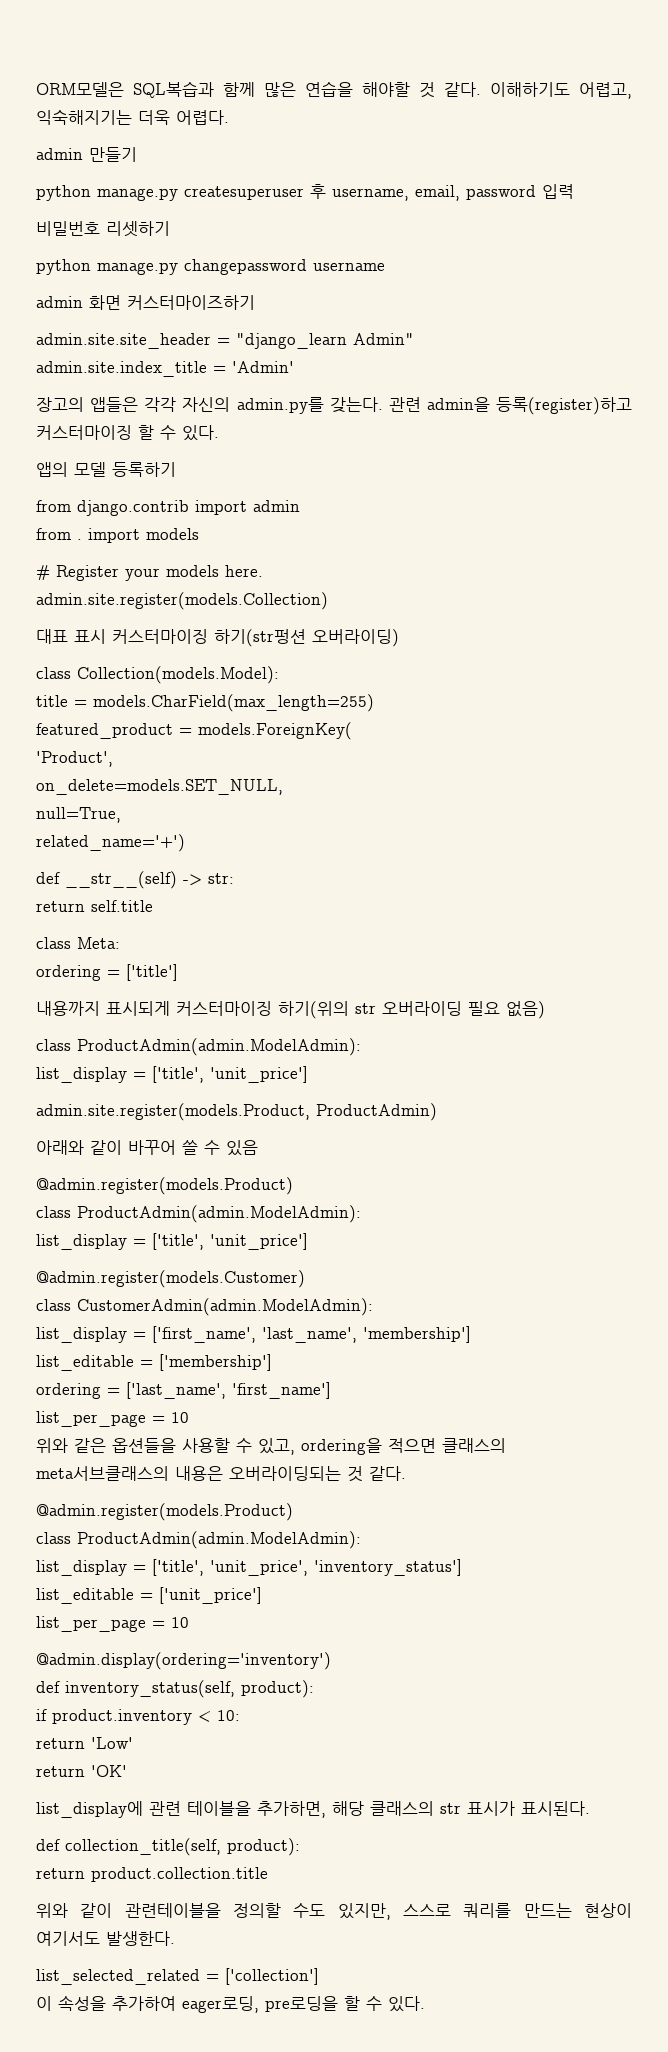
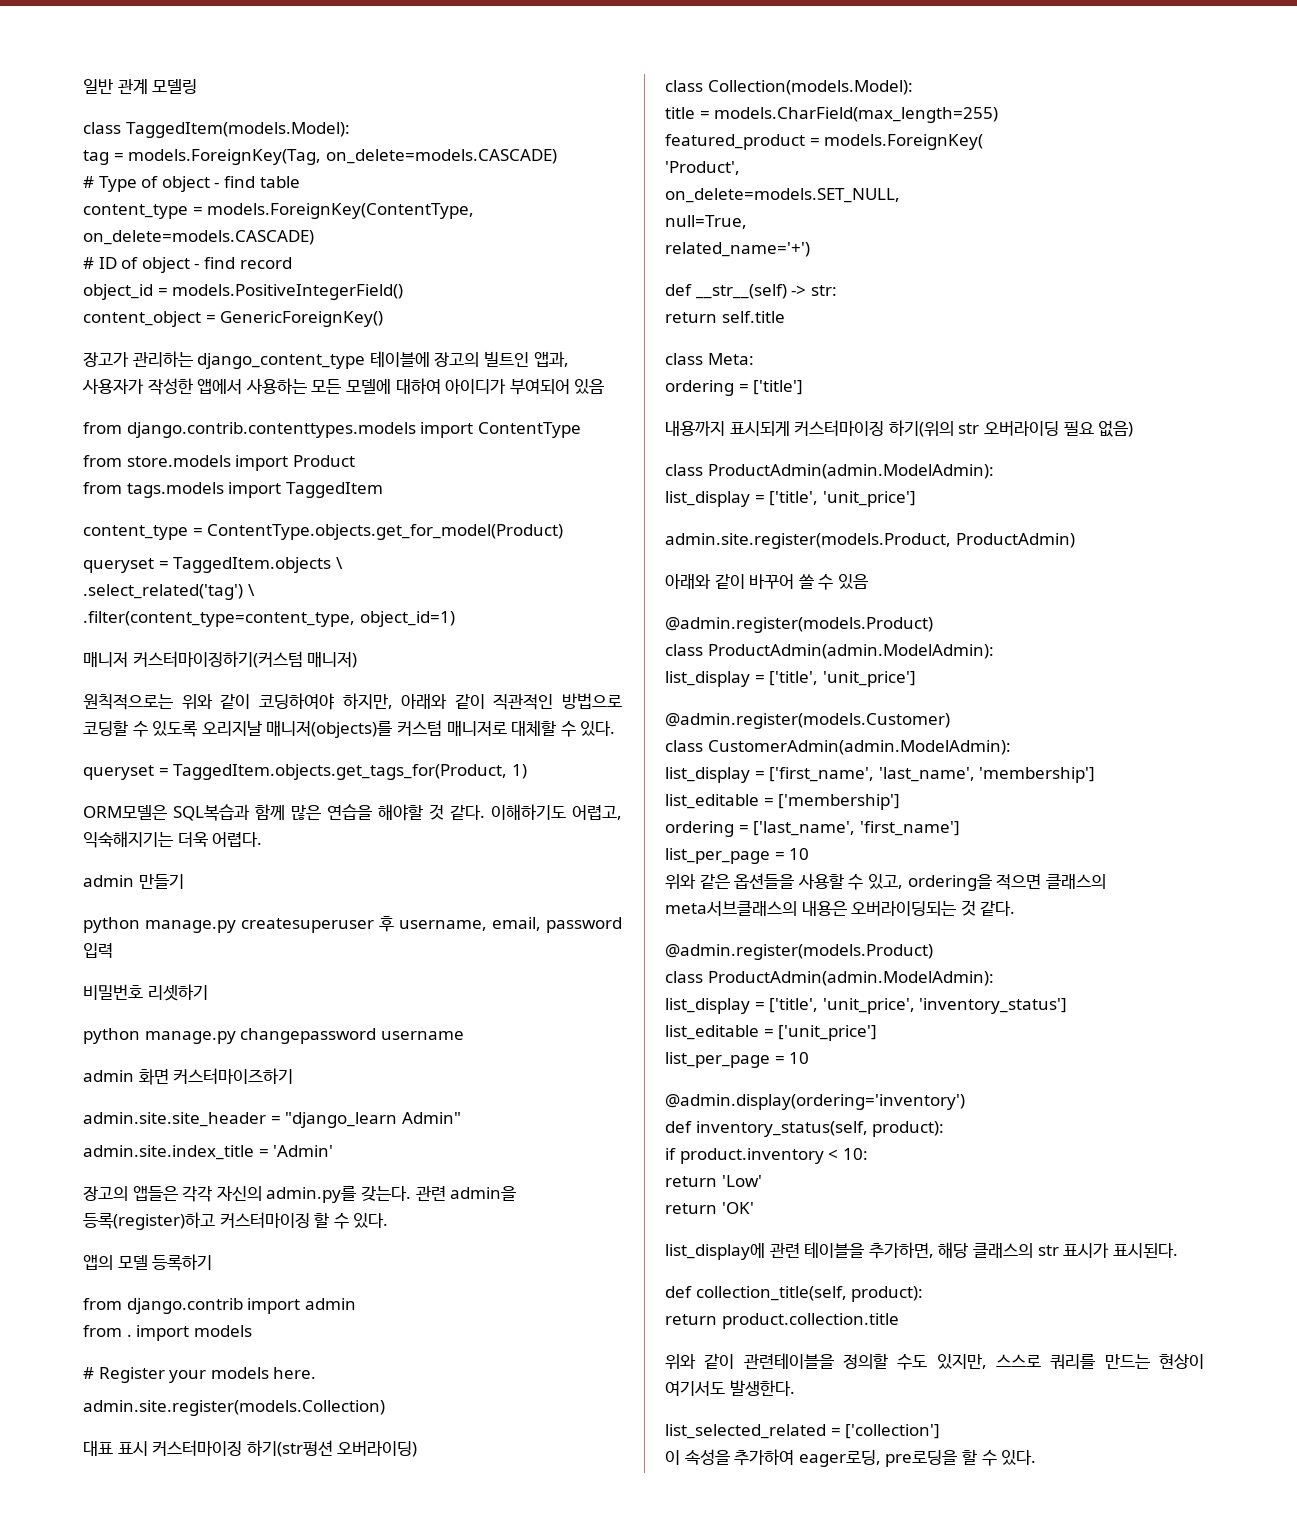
+ 일반 관계 모델링
+ class TaggedItem(models.Model):
+ tag = models.ForeignKey(Tag, on_delete=models.CASCADE)
+ # Type of object - find table
+ content_type = models.ForeignKey(ContentType, on_delete=models.CASCADE)
+ # ID of object - find record
+ object_id = models.PositiveIntegerField()
+ content_object = GenericForeignKey()
+ 장고가 관리하는 django_content_type 테이블에 장고의 빌트인 앱과, 사용자가 작성한 앱에서 사용하는 모든 모델에 대하여 아이디가 부여되어 있음
+ from django.contrib.contenttypes.models import ContentType
+ from store.models import Product
+ from tags.models import TaggedItem
+ content_type = ContentType.objects.get_for_model(Product)
+ queryset = TaggedItem.objects \
+ .select_related('tag') \
+ .filter(content_type=content_type, object_id=1)
+ 매니저 커스터마이징하기(커스텀 매니저)
+ 원칙적으로는 위와 같이 코딩하여야 하지만, 아래와 같이 직관적인 방법으로 코딩할 수 있도록 오리지날 매니저(objects)를 커스텀 매니저로 대체할 수 있다.
+ queryset = TaggedItem.objects.get_tags_for(Product, 1)

